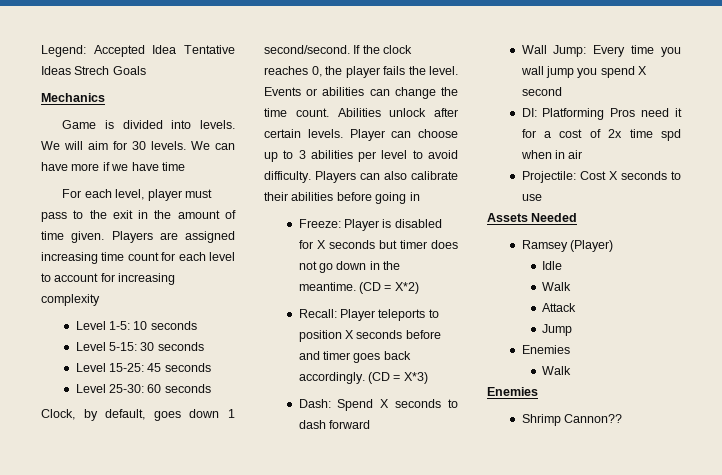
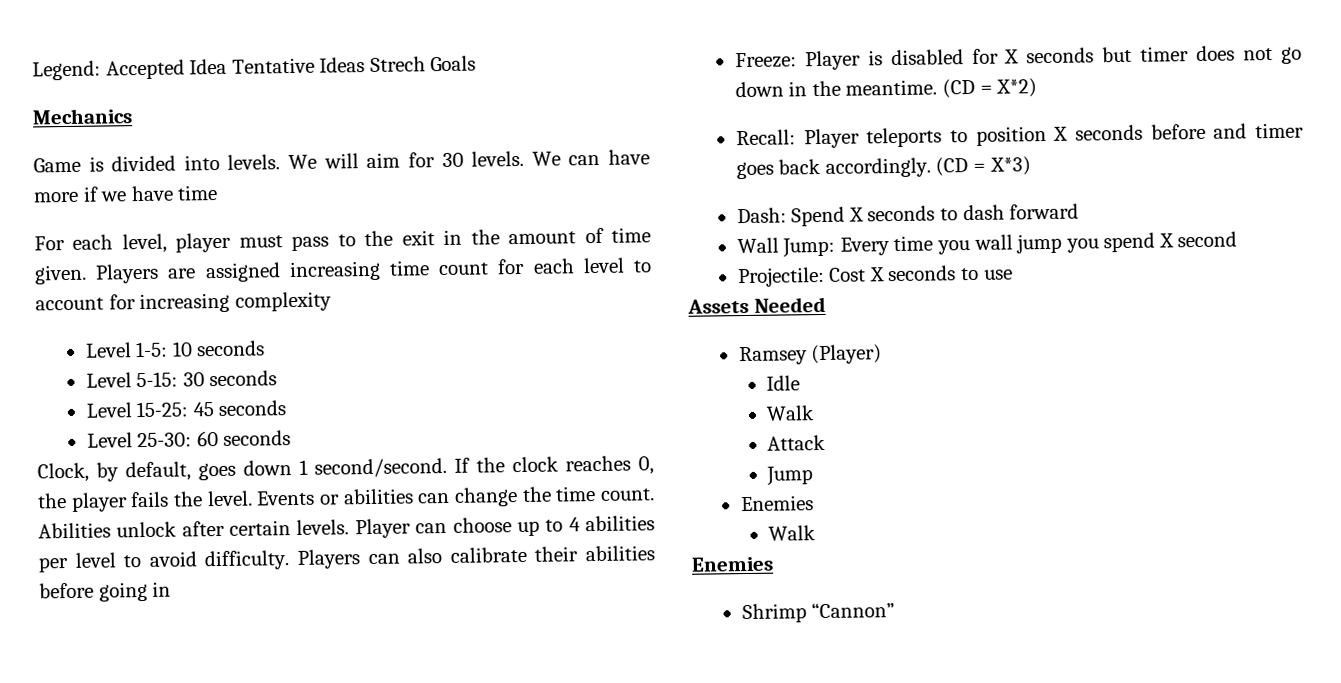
- Player can choose up to 3 abilities per level to avoid difficulty.
+ Player can choose up to 4 abilities per level to avoid difficulty.
- DI: Platforming Pros need it for a cost of 2x time spd when in air
- Shrimp Cannon??
+ Shrimp “Cannon”

